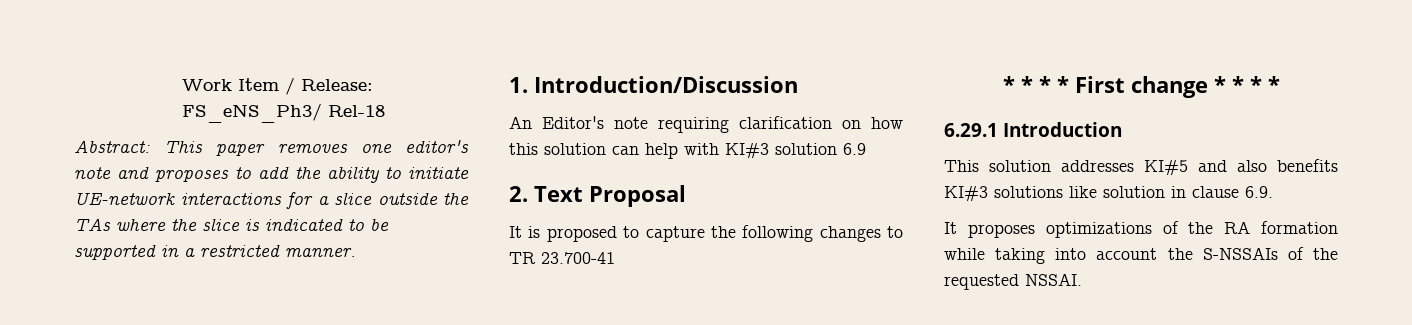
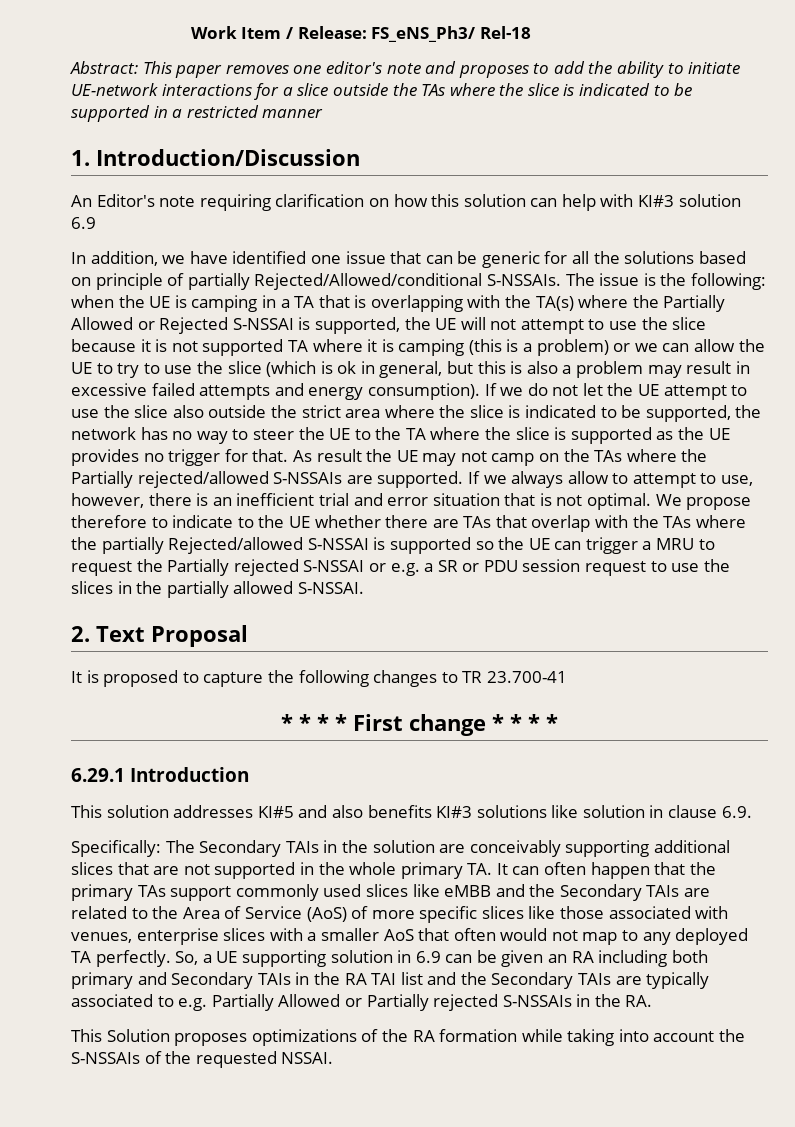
- Abstract: This paper removes one editor's note and proposes to add the ability to initiate UE-network interactions for a slice outside the TAs where the slice is indicated to be supported in a restricted manner.
+ Abstract: This paper removes one editor's note and proposes to add the ability to initiate UE-network interactions for a slice outside the TAs where the slice is indicated to be supported in a restricted manner
+ In addition, we have identified one issue that can be generic for all the solutions based on principle of partially Rejected/Allowed/conditional S-NSSAIs. The issue is the following: when the UE is camping in a TA that is overlapping with the TA(s) where the Partially Allowed or Rejected S-NSSAI is supported, the UE will not attempt to use the slice because it is not supported TA where it is camping (this is a problem) or we can allow the UE to try to use the slice (which is ok in general, but this is also a problem may result in excessive failed attempts and energy consumption). If we do not let the UE attempt to use the slice also outside the strict area where the slice is indicated to be supported, the network has no way to steer the UE to the TA where the slice is supported as the UE provides no trigger for that. As result the UE may not camp on the TAs where the Partially rejected/allowed S-NSSAIs are supported. If we always allow to attempt to use, however, there is an inefficient trial and error situation that is not optimal. We propose therefore to indicate to the UE whether there are TAs that overlap with the TAs where the partially Rejected/allowed S-NSSAI is supported so the UE can trigger a MRU to request the Partially rejected S-NSSAI or e.g. a SR or PDU session request to use the slices in the partially allowed S-NSSAI.
- It proposes optimizations of the RA formation while taking into account the S-NSSAIs of the requested NSSAI.
+ Specifically: The Secondary TAIs in the solution are conceivably supporting additional slices that are not supported in the whole primary TA. It can often happen that the primary TAs support commonly used slices like eMBB and the Secondary TAIs are related to the Area of Service (AoS) of more specific slices like those associated with venues, enterprise slices with a smaller AoS that often would not map to any deployed TA perfectly. So, a UE supporting solution in 6.9 can be given an RA including both primary and Secondary TAIs in the RA TAI list and the Secondary TAIs are typically associated to e.g. Partially Allowed or Partially rejected S-NSSAIs in the RA.
+ This Solution proposes optimizations of the RA formation while taking into account the S-NSSAIs of the requested NSSAI.

